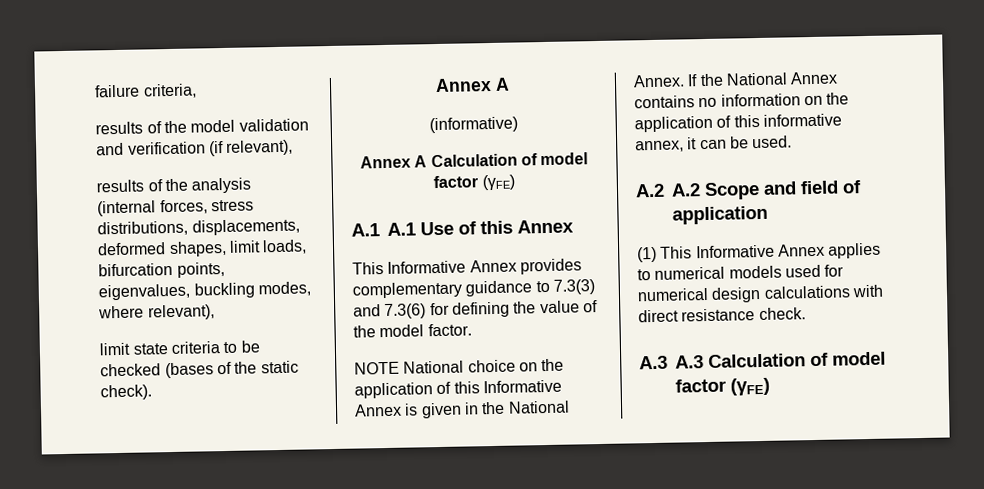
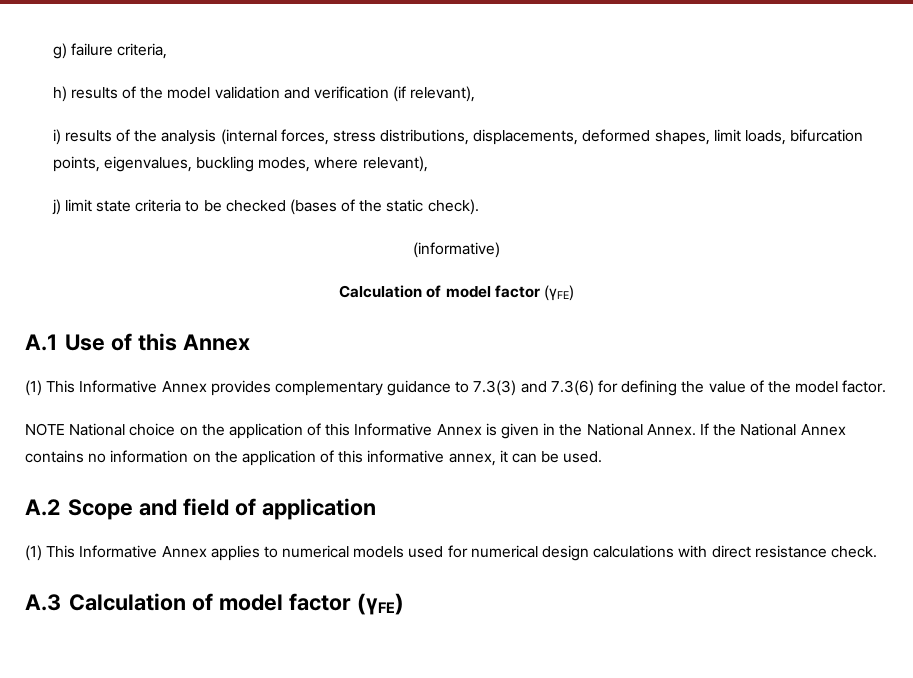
- failure criteria,
+ g) failure criteria,
- results of the model validation and verification (if relevant),
+ h) results of the model validation and verification (if relevant),
- results of the analysis (internal forces, stress distributions, displacements, deformed shapes, limit loads, bifurcation points, eigenvalues, buckling modes, where relevant),
+ i) results of the analysis (internal forces, stress distributions, displacements, deformed shapes, limit loads, bifurcation points, eigenvalues, buckling modes, where relevant),
- limit state criteria to be checked (bases of the static check).
- Annex A
+ j) limit state criteria to be checked (bases of the static check).
  (informative)
- Annex A Calculation of model factor (γFE)
+ Calculation of model factor (γFE)
- A.1 A.1 Use of this Annex
+ A.1 Use of this Annex
- This Informative Annex provides complementary guidance to 7.3(3) and 7.3(6) for defining the value of the model factor.
+ (1) This Informative Annex provides complementary guidance to 7.3(3) and 7.3(6) for defining the value of the model factor.
- A.2 A.2 Scope and field of application
+ A.2 Scope and field of application
- A.3 A.3 Calculation of model factor (γFE)
+ A.3 Calculation of model factor (γFE)

